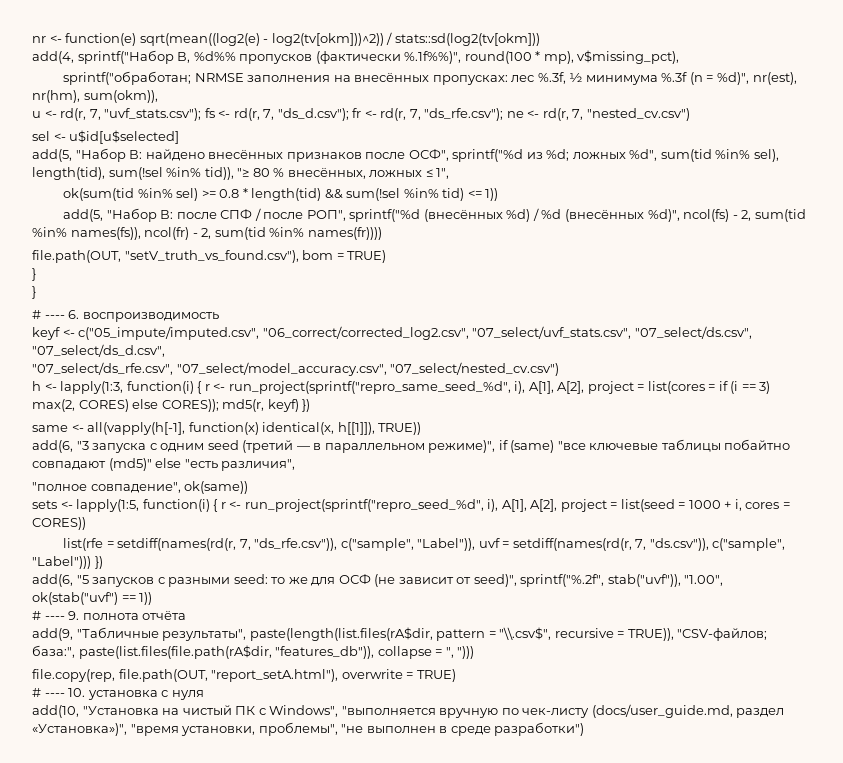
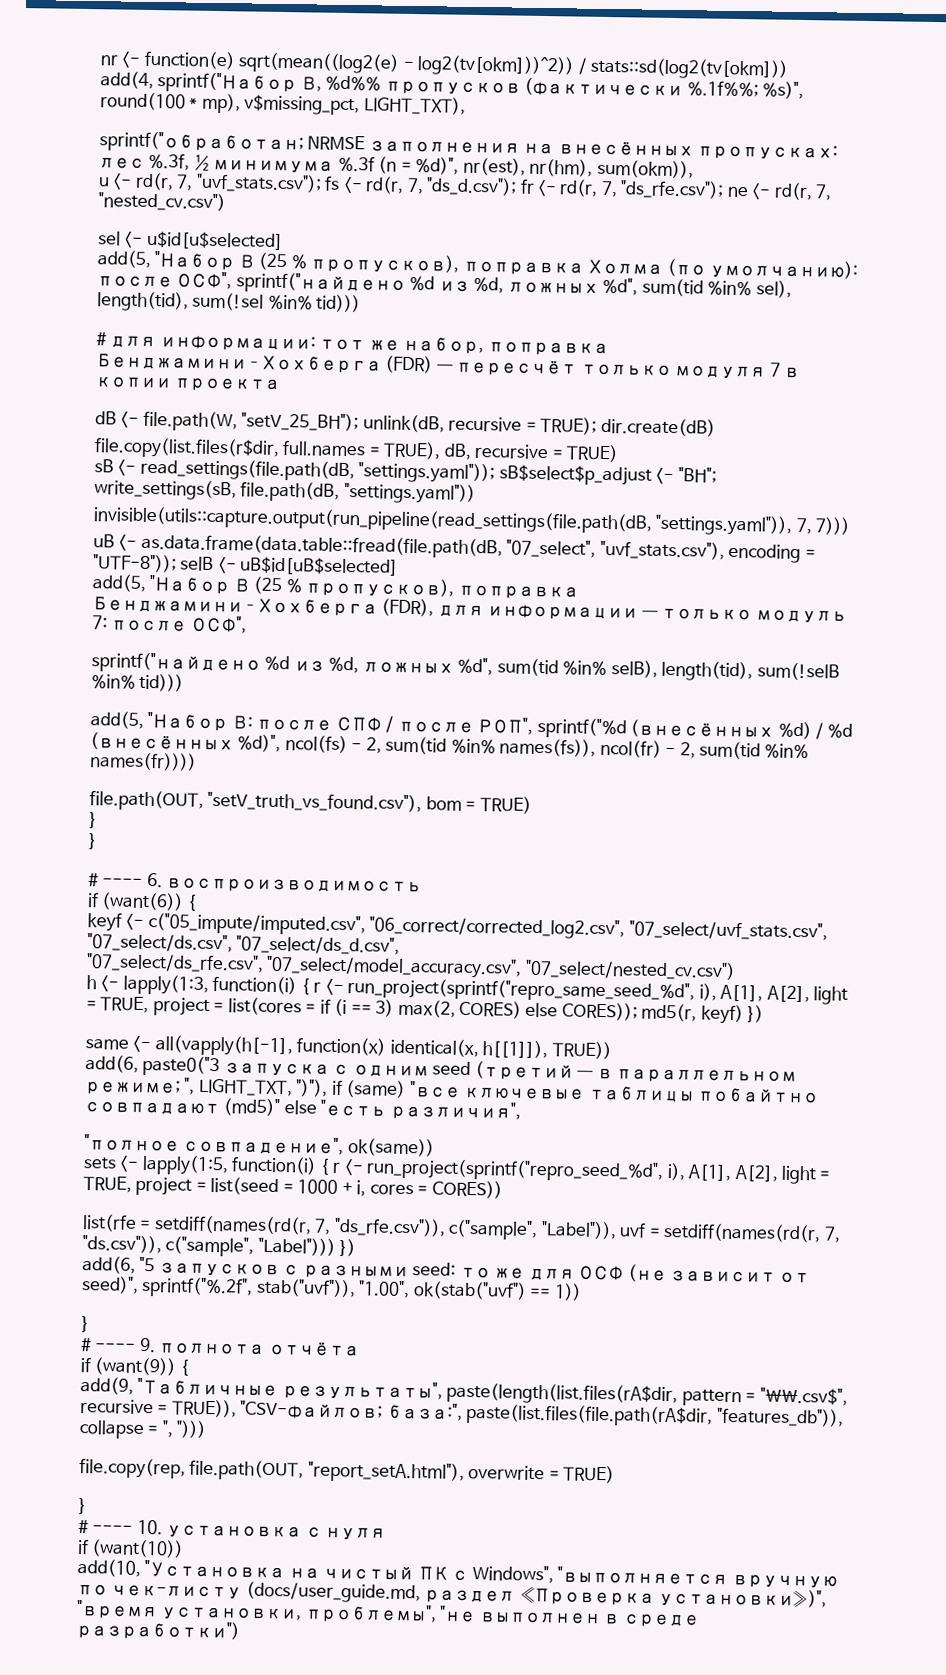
- add(4, sprintf("Набор В, %d%% пропусков (фактически %.1f%%)", round(100 * mp), v$missing_pct),
+ add(4, sprintf("Набор В, %d%% пропусков (фактически %.1f%%; %s)", round(100 * mp), v$missing_pct, LIGHT_TXT),
- add(5, "Набор В: найдено внесённых признаков после ОСФ", sprintf("%d из %d; ложных %d", sum(tid %in% sel), length(tid), sum(!sel %in% tid)), "≥ 80 % внесённых, ложных ≤ 1",
- ok(sum(tid %in% sel) >= 0.8 * length(tid) && sum(!sel %in% tid) <= 1))
+ add(5, "Набор В (25 % пропусков), поправка Холма (по умолчанию): после ОСФ", sprintf("найдено %d из %d, ложных %d", sum(tid %in% sel), length(tid), sum(!sel %in% tid)))
+ # для информации: тот же набор, поправка Бенджамини–Хохберга (FDR) — пересчёт только модуля 7 в копии проекта
+ dB <- file.path(W, "setV_25_BH"); unlink(dB, recursive = TRUE); dir.create(dB)
+ file.copy(list.files(r$dir, full.names = TRUE), dB, recursive = TRUE)
+ sB <- read_settings(file.path(dB, "settings.yaml")); sB$select$p_adjust <- "BH"; write_settings(sB, file.path(dB, "settings.yaml"))
+ invisible(utils::capture.output(run_pipeline(read_settings(file.path(dB, "settings.yaml")), 7, 7)))
+ uB <- as.data.frame(data.table::fread(file.path(dB, "07_select", "uvf_stats.csv"), encoding = "UTF-8")); selB <- uB$id[uB$selected]
+ add(5, "Набор В (25 % пропусков), поправка Бенджамини–Хохберга (FDR), для информации — только модуль 7: после ОСФ",
+ sprintf("найдено %d из %d, ложных %d", sum(tid %in% selB), length(tid), sum(!selB %in% tid)))
+ if (want(6)) {
- h <- lapply(1:3, function(i) { r <- run_project(sprintf("repro_same_seed_%d", i), A[1], A[2], project = list(cores = if (i == 3) max(2, CORES) else CORES)); md5(r, keyf) })
+ h <- lapply(1:3, function(i) { r <- run_project(sprintf("repro_same_seed_%d", i), A[1], A[2], light = TRUE, project = list(cores = if (i == 3) max(2, CORES) else CORES)); md5(r, keyf) })
- add(6, "3 запуска с одним seed (третий — в параллельном режиме)", if (same) "все ключевые таблицы побайтно совпадают (md5)" else "есть различия",
+ add(6, paste0("3 запуска с одним seed (третий — в параллельном режиме; ", LIGHT_TXT, ")"), if (same) "все ключевые таблицы побайтно совпадают (md5)" else "есть различия",
- sets <- lapply(1:5, function(i) { r <- run_project(sprintf("repro_seed_%d", i), A[1], A[2], project = list(seed = 1000 + i, cores = CORES))
+ sets <- lapply(1:5, function(i) { r <- run_project(sprintf("repro_seed_%d", i), A[1], A[2], light = TRUE, project = list(seed = 1000 + i, cores = CORES))
  add(6, "5 запусков с разными seed: то же для ОСФ (не зависит от seed)", sprintf("%.2f", stab("uvf")), "1.00", ok(stab("uvf") == 1))
+ }
+ if (want(9)) {
  file.copy(rep, file.path(OUT, "report_setA.html"), overwrite = TRUE)
+ }
+ if (want(10))
- add(10, "Установка на чистый ПК с Windows", "выполняется вручную по чек-листу (docs/user_guide.md, раздел «Установка»)", "время установки, проблемы", "не выполнен в среде разработки")
+ add(10, "Установка на чистый ПК с Windows", "выполняется вручную по чек-листу (docs/user_guide.md, раздел «Проверка установки»)", "время установки, проблемы", "не выполнен в среде разработки")

